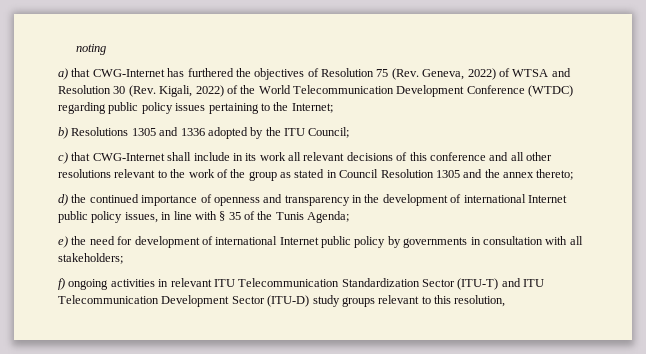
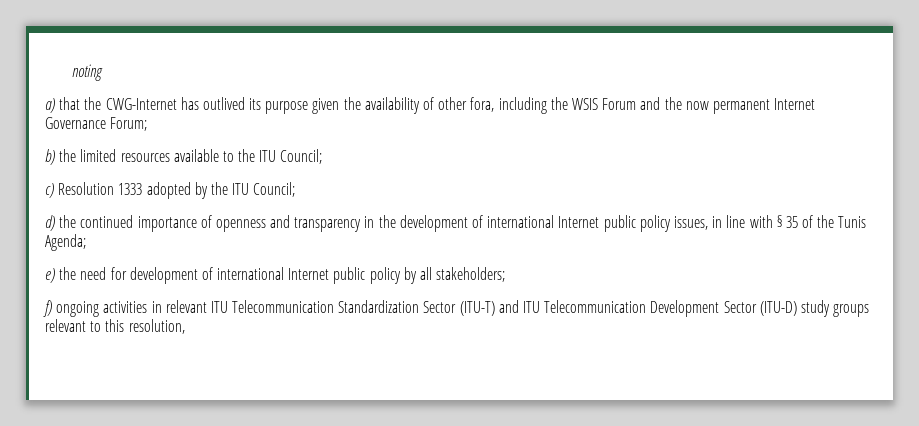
- a) that CWG-Internet has furthered the objectives of Resolution 75 (Rev. Geneva, 2022) of WTSA and Resolution 30 (Rev. Kigali, 2022) of the World Telecommunication Development Conference (WTDC) regarding public policy issues pertaining to the Internet;
- b) Resolutions 1305 and 1336 adopted by the ITU Council;
+ a) that the CWG-Internet has outlived its purpose given the availability of other fora, including the WSIS Forum and the now permanent Internet Governance Forum;
+ b) the limited resources available to the ITU Council;
+ c) Resolution 1333 adopted by the ITU Council;
- c) that CWG-Internet shall include in its work all relevant decisions of this conference and all other resolutions relevant to the work of the group as stated in Council Resolution 1305 and the annex thereto;
- e) the need for development of international Internet public policy by governments in consultation with all stakeholders;
+ e) the need for development of international Internet public policy by all stakeholders;

